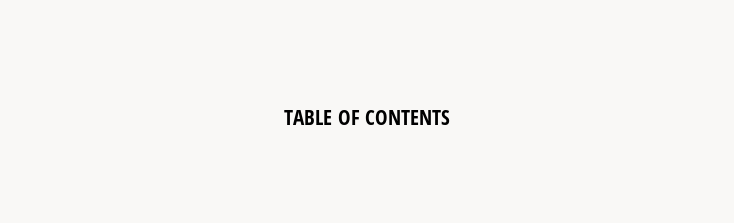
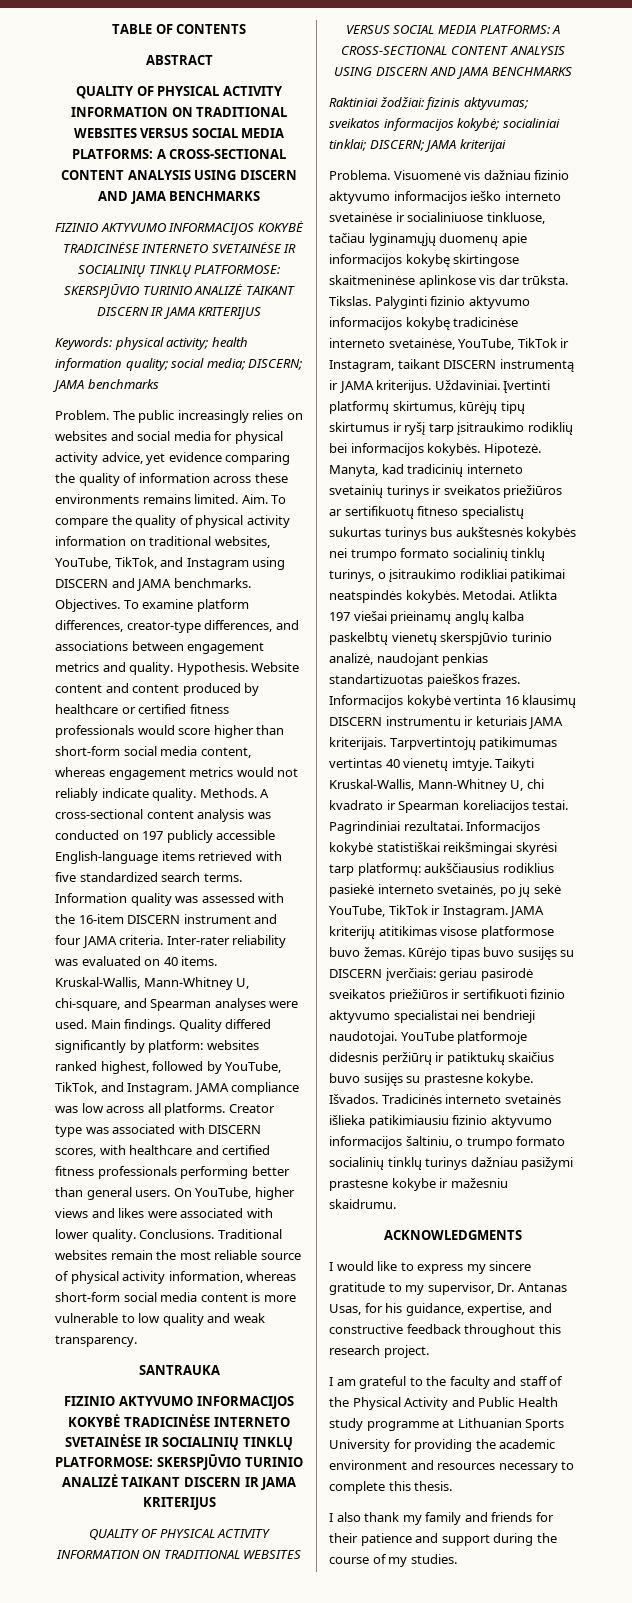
+ ABSTRACT
+ QUALITY OF PHYSICAL ACTIVITY INFORMATION ON TRADITIONAL WEBSITES VERSUS SOCIAL MEDIA PLATFORMS: A CROSS-SECTIONAL CONTENT ANALYSIS USING DISCERN AND JAMA BENCHMARKS
+ FIZINIO AKTYVUMO INFORMACIJOS KOKYBĖ TRADICINĖSE INTERNETO SVETAINĖSE IR SOCIALINIŲ TINKLŲ PLATFORMOSE: SKERSPJŪVIO TURINIO ANALIZĖ TAIKANT DISCERN IR JAMA KRITERIJUS
+ Keywords: physical activity; health information quality; social media; DISCERN; JAMA benchmarks
+ Problem. The public increasingly relies on websites and social media for physical activity advice, yet evidence comparing the quality of information across these environments remains limited. Aim. To compare the quality of physical activity information on traditional websites, YouTube, TikTok, and Instagram using DISCERN and JAMA benchmarks. Objectives. To examine platform differences, creator-type differences, and associations between engagement metrics and quality. Hypothesis. Website content and content produced by healthcare or certified fitness professionals would score higher than short-form social media content, whereas engagement metrics would not reliably indicate quality. Methods. A cross-sectional content analysis was conducted on 197 publicly accessible English-language items retrieved with five standardized search terms. Information quality was assessed with the 16-item DISCERN instrument and four JAMA criteria. Inter-rater reliability was evaluated on 40 items. Kruskal-Wallis, Mann-Whitney U, chi-square, and Spearman analyses were used. Main findings. Quality differed significantly by platform: websites ranked highest, followed by YouTube, TikTok, and Instagram. JAMA compliance was low across all platforms. Creator type was associated with DISCERN scores, with healthcare and certified fitness professionals performing better than general users. On YouTube, higher views and likes were associated with lower quality. Conclusions. Traditional websites remain the most reliable source of physical activity information, whereas short-form social media content is more vulnerable to low quality and weak transparency.
+ SANTRAUKA
+ FIZINIO AKTYVUMO INFORMACIJOS KOKYBĖ TRADICINĖSE INTERNETO SVETAINĖSE IR SOCIALINIŲ TINKLŲ PLATFORMOSE: SKERSPJŪVIO TURINIO ANALIZĖ TAIKANT DISCERN IR JAMA KRITERIJUS
+ QUALITY OF PHYSICAL ACTIVITY INFORMATION ON TRADITIONAL WEBSITES VERSUS SOCIAL MEDIA PLATFORMS: A CROSS-SECTIONAL CONTENT ANALYSIS USING DISCERN AND JAMA BENCHMARKS
+ Raktiniai žodžiai: fizinis aktyvumas; sveikatos informacijos kokybė; socialiniai tinklai; DISCERN; JAMA kriterijai
+ Problema. Visuomenė vis dažniau fizinio aktyvumo informacijos ieško interneto svetainėse ir socialiniuose tinkluose, tačiau lyginamųjų duomenų apie informacijos kokybę skirtingose skaitmeninėse aplinkose vis dar trūksta. Tikslas. Palyginti fizinio aktyvumo informacijos kokybę tradicinėse interneto svetainėse, YouTube, TikTok ir Instagram, taikant DISCERN instrumentą ir JAMA kriterijus. Uždaviniai. Įvertinti platformų skirtumus, kūrėjų tipų skirtumus ir ryšį tarp įsitraukimo rodiklių bei informacijos kokybės. Hipotezė. Manyta, kad tradicinių interneto svetainių turinys ir sveikatos priežiūros ar sertifikuotų fitneso specialistų sukurtas turinys bus aukštesnės kokybės nei trumpo formato socialinių tinklų turinys, o įsitraukimo rodikliai patikimai neatspindės kokybės. Metodai. Atlikta 197 viešai prieinamų anglų kalba paskelbtų vienetų skerspjūvio turinio analizė, naudojant penkias standartizuotas paieškos frazes. Informacijos kokybė vertinta 16 klausimų DISCERN instrumentu ir keturiais JAMA kriterijais. Tarpvertintojų patikimumas vertintas 40 vienetų imtyje. Taikyti Kruskal-Wallis, Mann-Whitney U, chi kvadrato ir Spearman koreliacijos testai. Pagrindiniai rezultatai. Informacijos kokybė statistiškai reikšmingai skyrėsi tarp platformų: aukščiausius rodiklius pasiekė interneto svetainės, po jų sekė YouTube, TikTok ir Instagram. JAMA kriterijų atitikimas visose platformose buvo žemas. Kūrėjo tipas buvo susijęs su DISCERN įverčiais: geriau pasirodė sveikatos priežiūros ir sertifikuoti fizinio aktyvumo specialistai nei bendrieji naudotojai. YouTube platformoje didesnis peržiūrų ir patiktukų skaičius buvo susijęs su prastesne kokybe. Išvados. Tradicinės interneto svetainės išlieka patikimiausiu fizinio aktyvumo informacijos šaltiniu, o trumpo formato socialinių tinklų turinys dažniau pasižymi prastesne kokybe ir mažesniu skaidrumu.
+ ACKNOWLEDGMENTS
+ I would like to express my sincere gratitude to my supervisor, Dr. Antanas Usas, for his guidance, expertise, and constructive feedback throughout this research project.
+ I am grateful to the faculty and staff of the Physical Activity and Public Health study programme at Lithuanian Sports University for providing the academic environment and resources necessary to complete this thesis.
+ I also thank my family and friends for their patience and support during the course of my studies.

